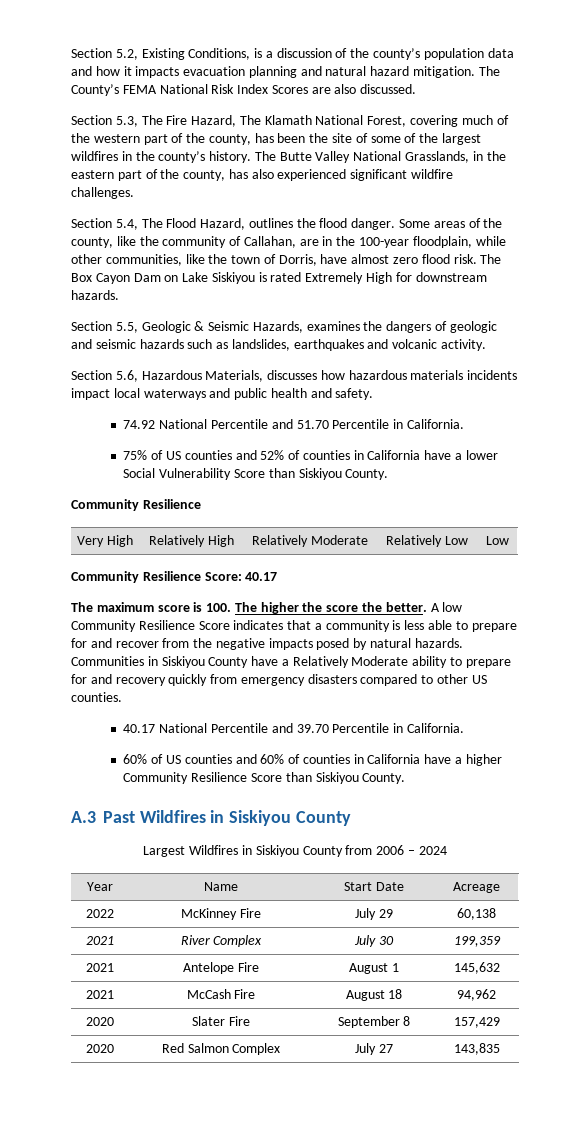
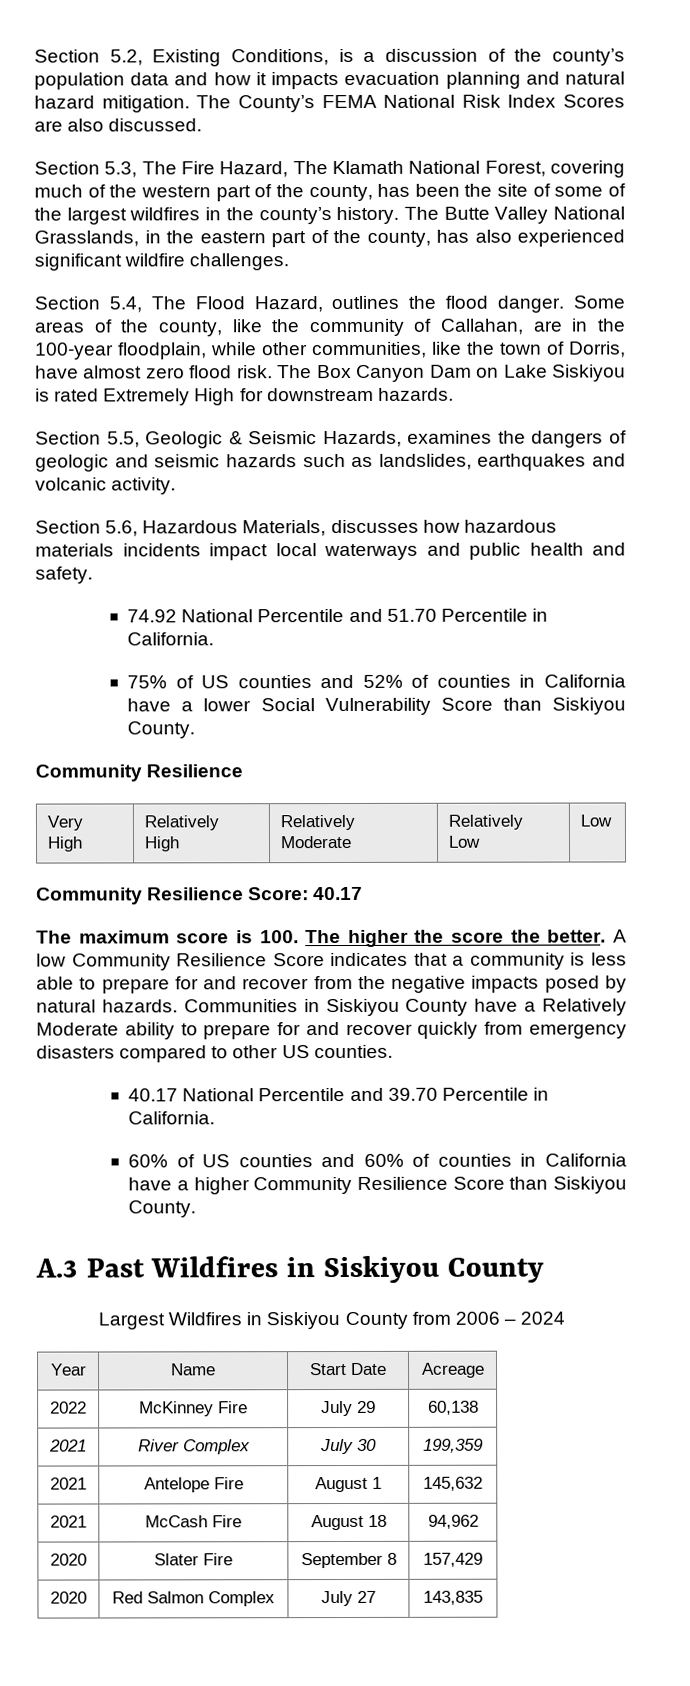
- The Box Cayon Dam on Lake Siskiyou is rated Extremely High for downstream hazards.
+ The Box Canyon Dam on Lake Siskiyou is rated Extremely High for downstream hazards.
- Communities in Siskiyou County have a Relatively Moderate ability to prepare for and recovery quickly from emergency disasters compared to other US counties.
+ Communities in Siskiyou County have a Relatively Moderate ability to prepare for and recover quickly from emergency disasters compared to other US counties.

